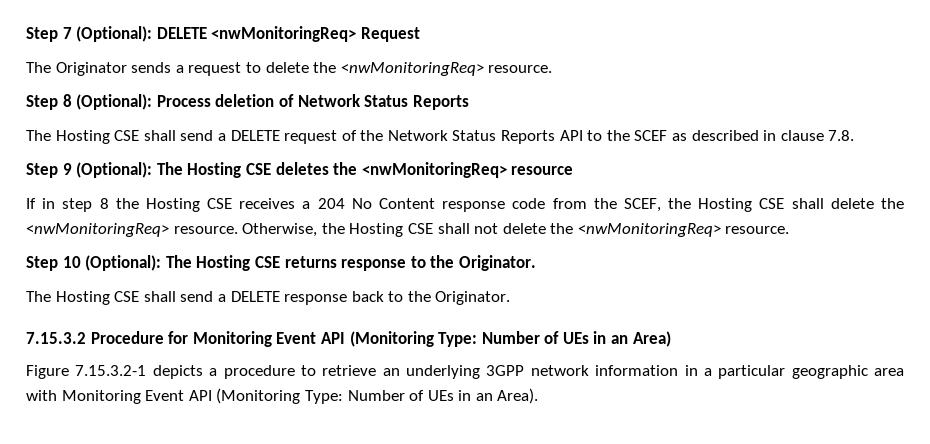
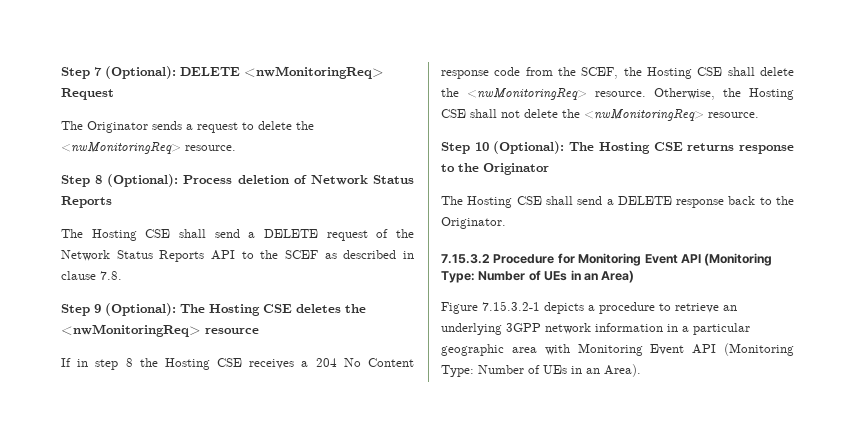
- Step 10 (Optional): The Hosting CSE returns response to the Originator.
+ Step 10 (Optional): The Hosting CSE returns response to the Originator

